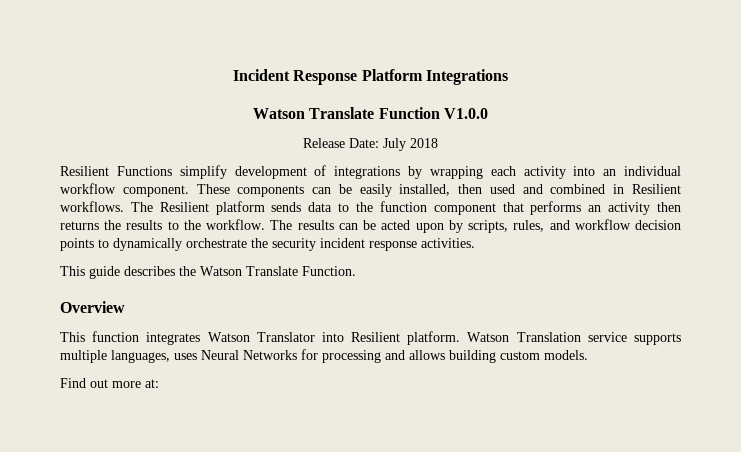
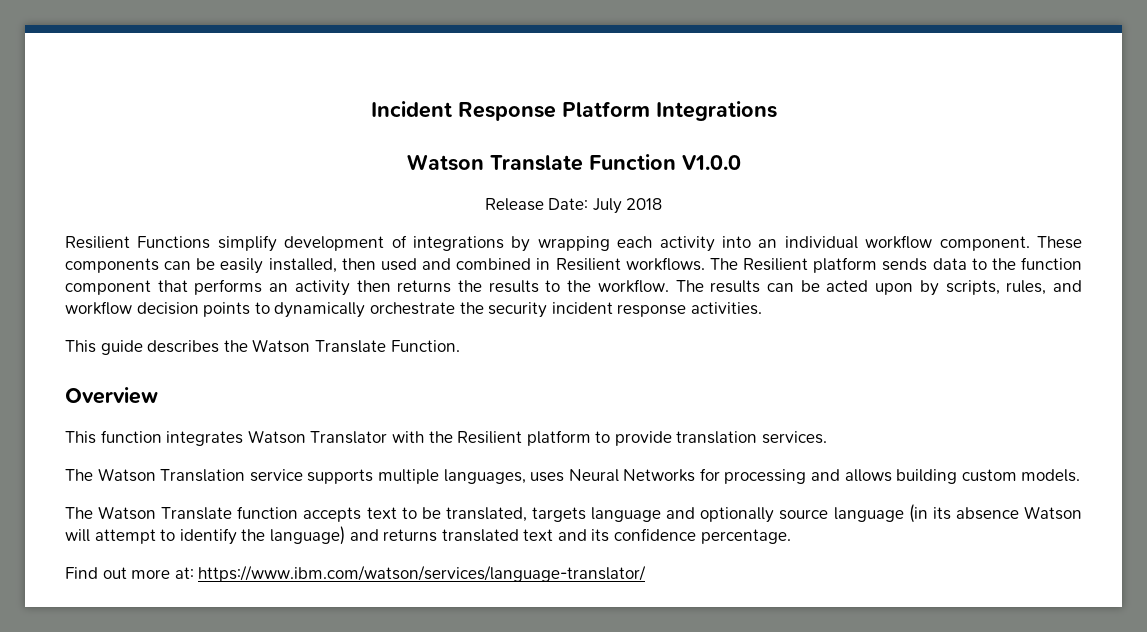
- This function integrates Watson Translator into Resilient platform. Watson Translation service supports multiple languages, uses Neural Networks for processing and allows building custom models.
+ This function integrates Watson Translator with the Resilient platform to provide translation services.
+ The Watson Translation service supports multiple languages, uses Neural Networks for processing and allows building custom models.
+ The Watson Translate function accepts text to be translated, targets language and optionally source language (in its absence Watson will attempt to identify the language) and returns translated text and its confidence percentage.
- Find out more at:
+ Find out more at: https://www.ibm.com/watson/services/language-translator/

